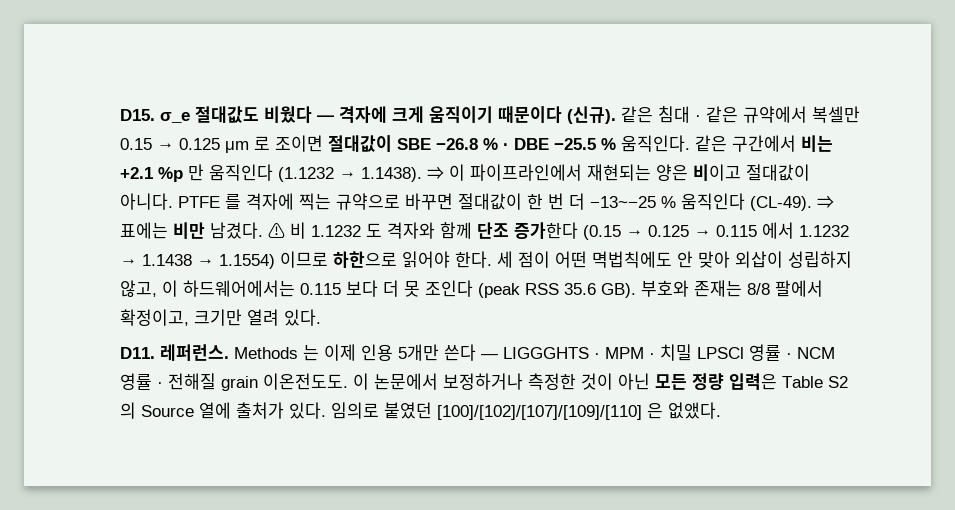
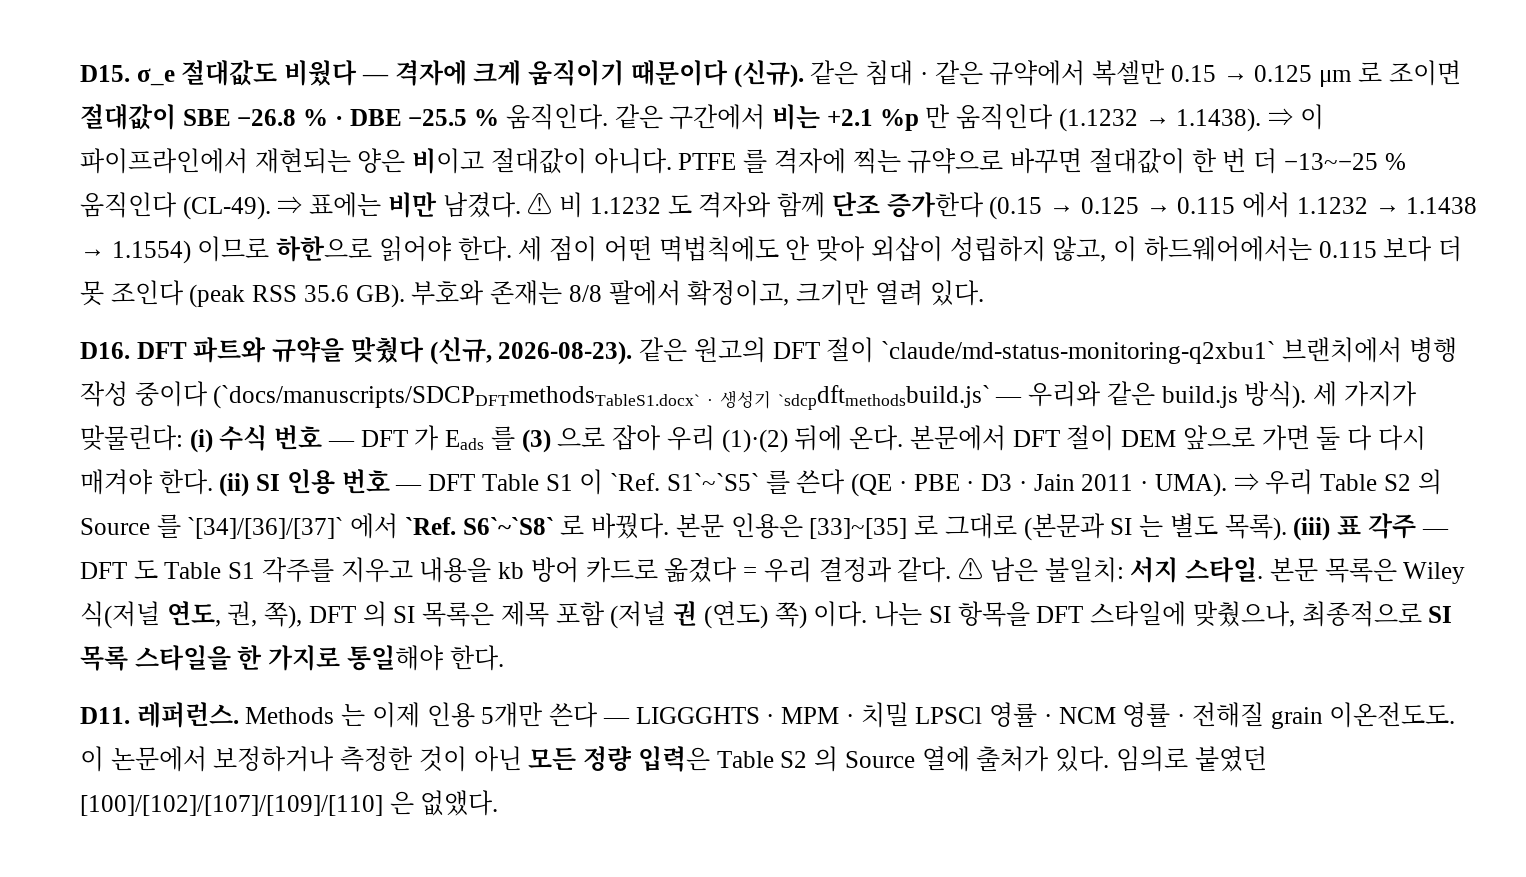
+ D16. DFT 파트와 규약을 맞췄다 (신규, 2026-08-23). 같은 원고의 DFT 절이 `claude/md-status-monitoring-q2xbu1` 브랜치에서 병행 작성 중이다 (`docs/manuscripts/SDCPDFTmethodsTableS1.docx` · 생성기 `sdcpdftmethodsbuild.js` — 우리와 같은 build.js 방식). 세 가지가 맞물린다: (i) 수식 번호 — DFT 가 Eads 를 (3) 으로 잡아 우리 (1)·(2) 뒤에 온다. 본문에서 DFT 절이 DEM 앞으로 가면 둘 다 다시 매겨야 한다. (ii) SI 인용 번호 — DFT Table S1 이 `Ref. S1`~`S5` 를 쓴다 (QE · PBE · D3 · Jain 2011 · UMA). ⇒ 우리 Table S2 의 Source 를 `[34]/[36]/[37]` 에서 `Ref. S6`~`S8` 로 바꿨다. 본문 인용은 [33]~[35] 로 그대로 (본문과 SI 는 별도 목록). (iii) 표 각주 — DFT 도 Table S1 각주를 지우고 내용을 kb 방어 카드로 옮겼다 = 우리 결정과 같다. ⚠ 남은 불일치: 서지 스타일. 본문 목록은 Wiley 식(저널 연도, 권, 쪽), DFT 의 SI 목록은 제목 포함 (저널 권 (연도) 쪽) 이다. 나는 SI 항목을 DFT 스타일에 맞췄으나, 최종적으로 SI 목록 스타일을 한 가지로 통일해야 한다.

